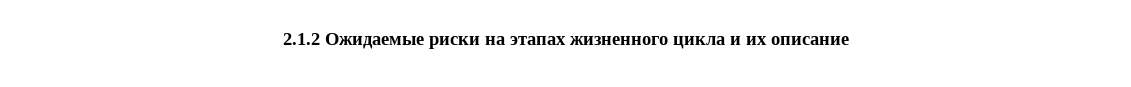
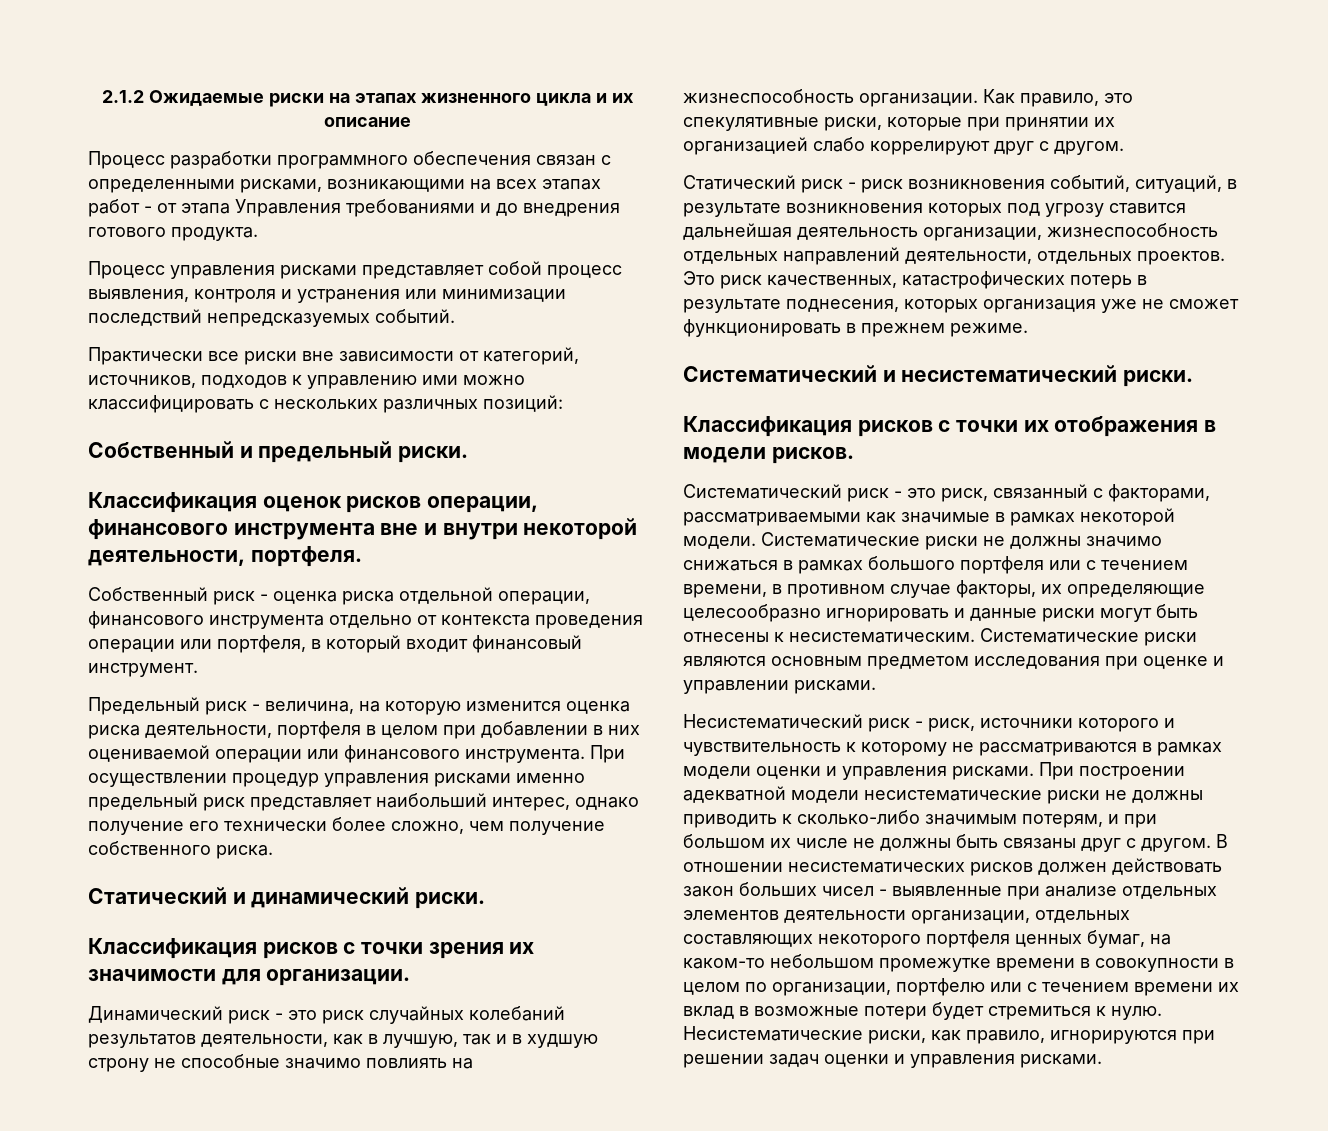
+ Процесс разработки программного обеспечения связан с определенными рисками, возникающими на всех этапах работ - от этапа Управления требованиями и до внедрения готового продукта.
+ Процесс управления рисками представляет собой процесс выявления, контроля и устранения или минимизации последствий непредсказуемых событий.
+ Практически все риски вне зависимости от категорий, источников, подходов к управлению ими можно классифицировать с нескольких различных позиций:
+ Собственный и предельный риски.
+ Классификация оценок рисков операции, финансового инструмента вне и внутри некоторой деятельности, портфеля.
+ Собственный риск - оценка риска отдельной операции, финансового инструмента отдельно от контекста проведения операции или портфеля, в который входит финансовый инструмент.
+ Предельный риск - величина, на которую изменится оценка риска деятельности, портфеля в целом при добавлении в них оцениваемой операции или финансового инструмента. При осуществлении процедур управления рисками именно предельный риск представляет наибольший интерес, однако получение его технически более сложно, чем получение собственного риска.
+ Статический и динамический риски.
+ Классификация рисков с точки зрения их значимости для организации.
+ Динамический риск - это риск случайных колебаний результатов деятельности, как в лучшую, так и в худшую строну не способные значимо повлиять на жизнеспособность организации. Как правило, это спекулятивные риски, которые при принятии их организацией слабо коррелируют друг с другом.
+ Статический риск - риск возникновения событий, ситуаций, в результате возникновения которых под угрозу ставится дальнейшая деятельность организации, жизнеспособность отдельных направлений деятельности, отдельных проектов. Это риск качественных, катастрофических потерь в результате поднесения, которых организация уже не сможет функционировать в прежнем режиме.
+ Систематический и несистематический риски.
+ Классификация рисков с точки их отображения в модели рисков.
+ Систематический риск - это риск, связанный с факторами, рассматриваемыми как значимые в рамках некоторой модели. Систематические риски не должны значимо снижаться в рамках большого портфеля или с течением времени, в противном случае факторы, их определяющие целесообразно игнорировать и данные риски могут быть отнесены к несистематическим. Систематические риски являются основным предметом исследования при оценке и управлении рисками.
+ Несистематический риск - риск, источники которого и чувствительность к которому не рассматриваются в рамках модели оценки и управления рисками. При построении адекватной модели несистематические риски не должны приводить к сколько-либо значимым потерям, и при большом их числе не должны быть связаны друг с другом. В отношении несистематических рисков должен действовать закон больших чисел - выявленные при анализе отдельных элементов деятельности организации, отдельных составляющих некоторого портфеля ценных бумаг, на каком-то небольшом промежутке времени в совокупности в целом по организации, портфелю или с течением времени их вклад в возможные потери будет стремиться к нулю. Несистематические риски, как правило, игнорируются при решении задач оценки и управления рисками.

